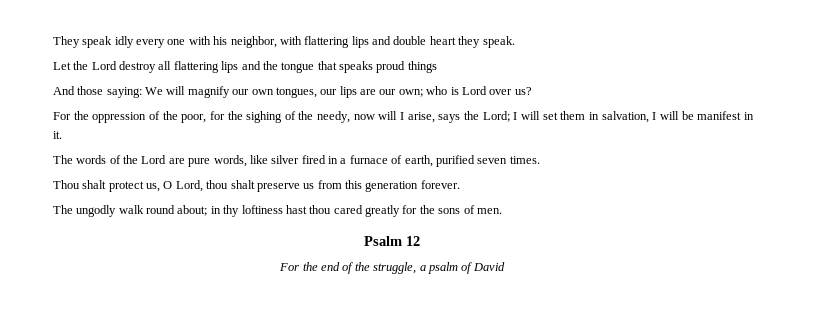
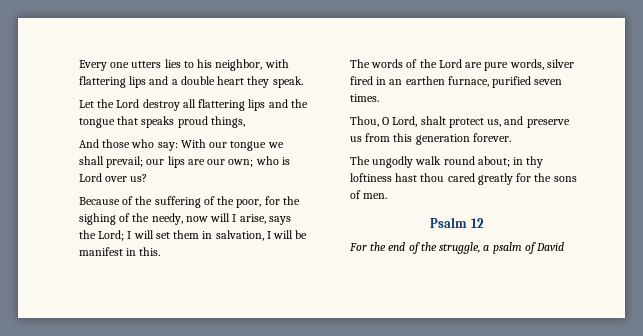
- They speak idly every one with his neighbor, with flattering lips and double heart they speak.
+ Every one utters lies to his neighbor, with flattering lips and a double heart they speak.
- Let the Lord destroy all flattering lips and the tongue that speaks proud things
+ Let the Lord destroy all flattering lips and the tongue that speaks proud things,
- And those saying: We will magnify our own tongues, our lips are our own; who is Lord over us?
+ And those who say: With our tongue we shall prevail; our lips are our own; who is Lord over us?
- For the oppression of the poor, for the sighing of the needy, now will I arise, says the Lord; I will set them in salvation, I will be manifest in it.
+ Because of the suffering of the poor, for the sighing of the needy, now will I arise, says the Lord; I will set them in salvation, I will be manifest in this.
- The words of the Lord are pure words, like silver fired in a furnace of earth, purified seven times.
+ The words of the Lord are pure words, silver fired in an earthen furnace, purified seven times.
- Thou shalt protect us, O Lord, thou shalt preserve us from this generation forever.
+ Thou, O Lord, shalt protect us, and preserve us from this generation forever.

